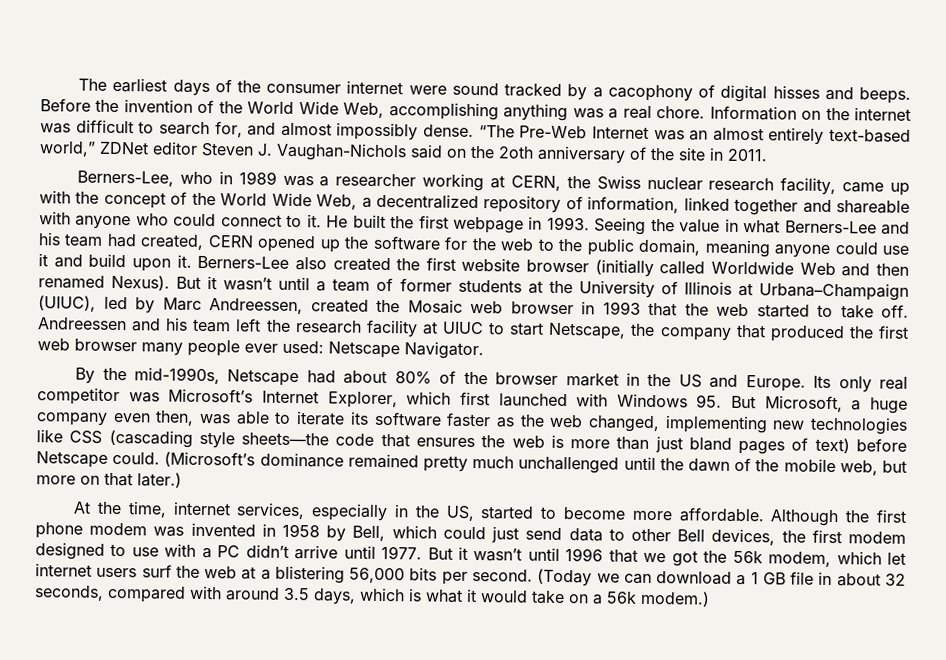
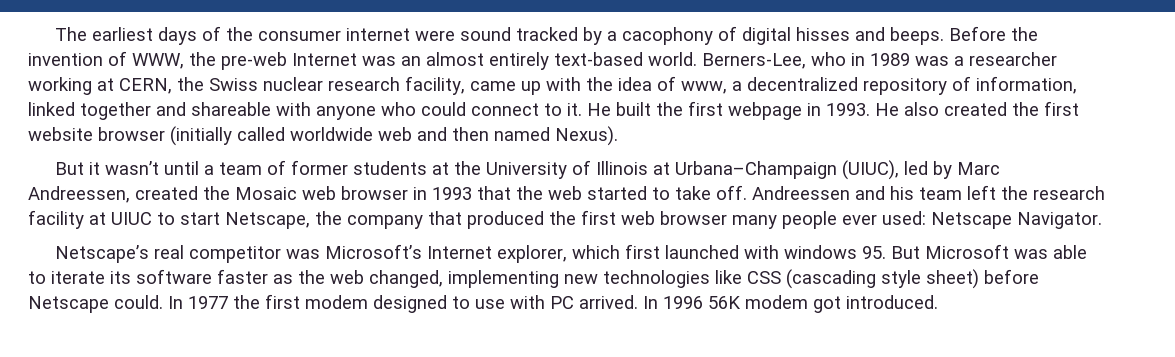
- Before the invention of the World Wide Web, accomplishing anything was a real chore. Information on the internet was difficult to search for, and almost impossibly dense. “The Pre-Web Internet was an almost entirely text-based world,” ZDNet editor Steven J. Vaughan-Nichols said on the 2oth anniversary of the site in 2011.
- Berners-Lee, who in 1989 was a researcher working at CERN, the Swiss nuclear research facility, came up with the concept of the World Wide Web, a decentralized repository of information, linked together and shareable with anyone who could connect to it.
+ Before the invention of WWW, the pre-web Internet was an almost entirely text-based world. Berners-Lee, who in 1989 was a researcher working at CERN, the Swiss nuclear research facility, came up with the idea of www, a decentralized repository of information, linked together and shareable with anyone who could connect to it.
- Seeing the value in what Berners-Lee and his team had created, CERN opened up the software for the web to the public domain, meaning anyone could use it and build upon it. Berners-Lee also created the first website browser (initially called Worldwide Web and then renamed Nexus). But it wasn’t until a team of former students at the University of Illinois at Urbana–Champaign (UIUC), led by Marc Andreessen, created the Mosaic web browser in 1993 that the web started to take off.
+ He also created the first website browser (initially called worldwide web and then named Nexus).
+ But it wasn’t until a team of former students at the University of Illinois at Urbana–Champaign (UIUC), led by Marc Andreessen, created the Mosaic web browser in 1993 that the web started to take off.
- By the mid-1990s, Netscape had about 80% of the browser market in the US and Europe. Its only real competitor was Microsoft’s Internet Explorer, which first launched with Windows 95. But Microsoft, a huge company even then, was able to iterate its software faster as the web changed, implementing new technologies like CSS (cascading style sheets—the code that ensures the web is more than just bland pages of text) before Netscape could. (Microsoft’s dominance remained pretty much unchallenged until the dawn of the mobile web, but more on that later.)
- At the time, internet services, especially in the US, started to become more affordable. Although the first phone modem was invented in 1958 by Bell, which could just send data to other Bell devices, the first modem designed to use with a PC didn’t arrive until 1977. But it wasn’t until 1996 that we got the 56k modem, which let internet users surf the web at a blistering 56,000 bits per second. (Today we can download a 1 GB file in about 32 seconds, compared with around 3.5 days, which is what it would take on a 56k modem.)
+ Netscape’s real competitor was Microsoft’s Internet explorer, which first launched with windows 95. But Microsoft was able to iterate its software faster as the web changed, implementing new technologies like CSS (cascading style sheet) before Netscape could. In 1977 the first modem designed to use with PC arrived. In 1996 56K modem got introduced.

